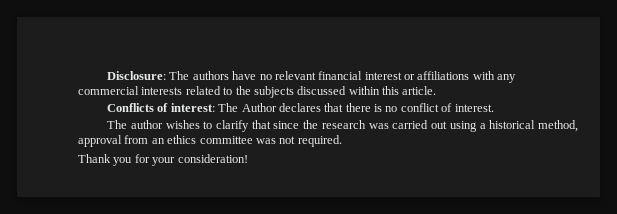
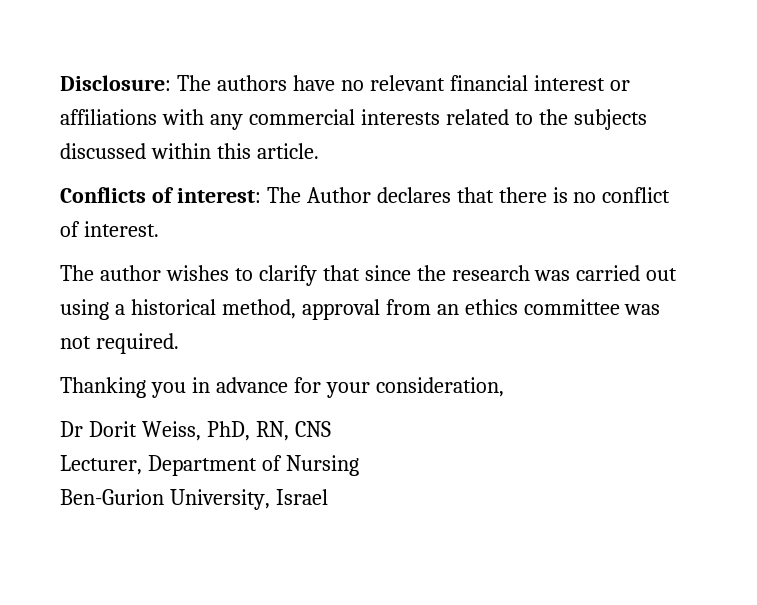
- Thank you for your consideration!
+ Thanking you in advance for your consideration,
+ Dr Dorit Weiss, PhD, RN, CNS
+ Lecturer, Department of Nursing
+ Ben-Gurion University, Israel

